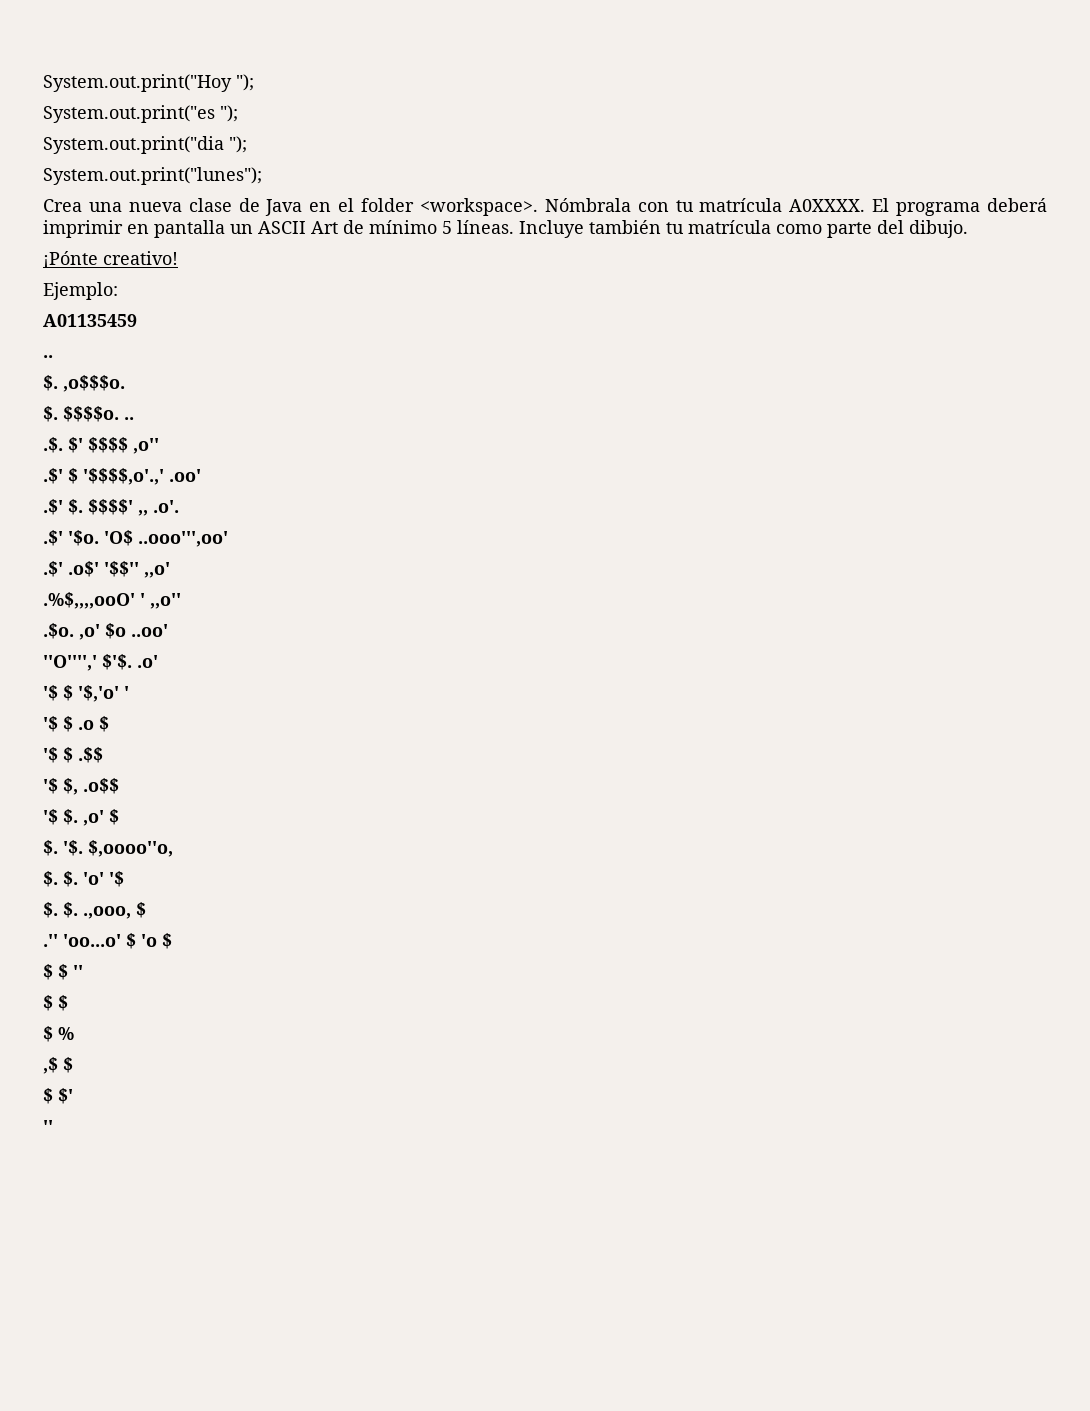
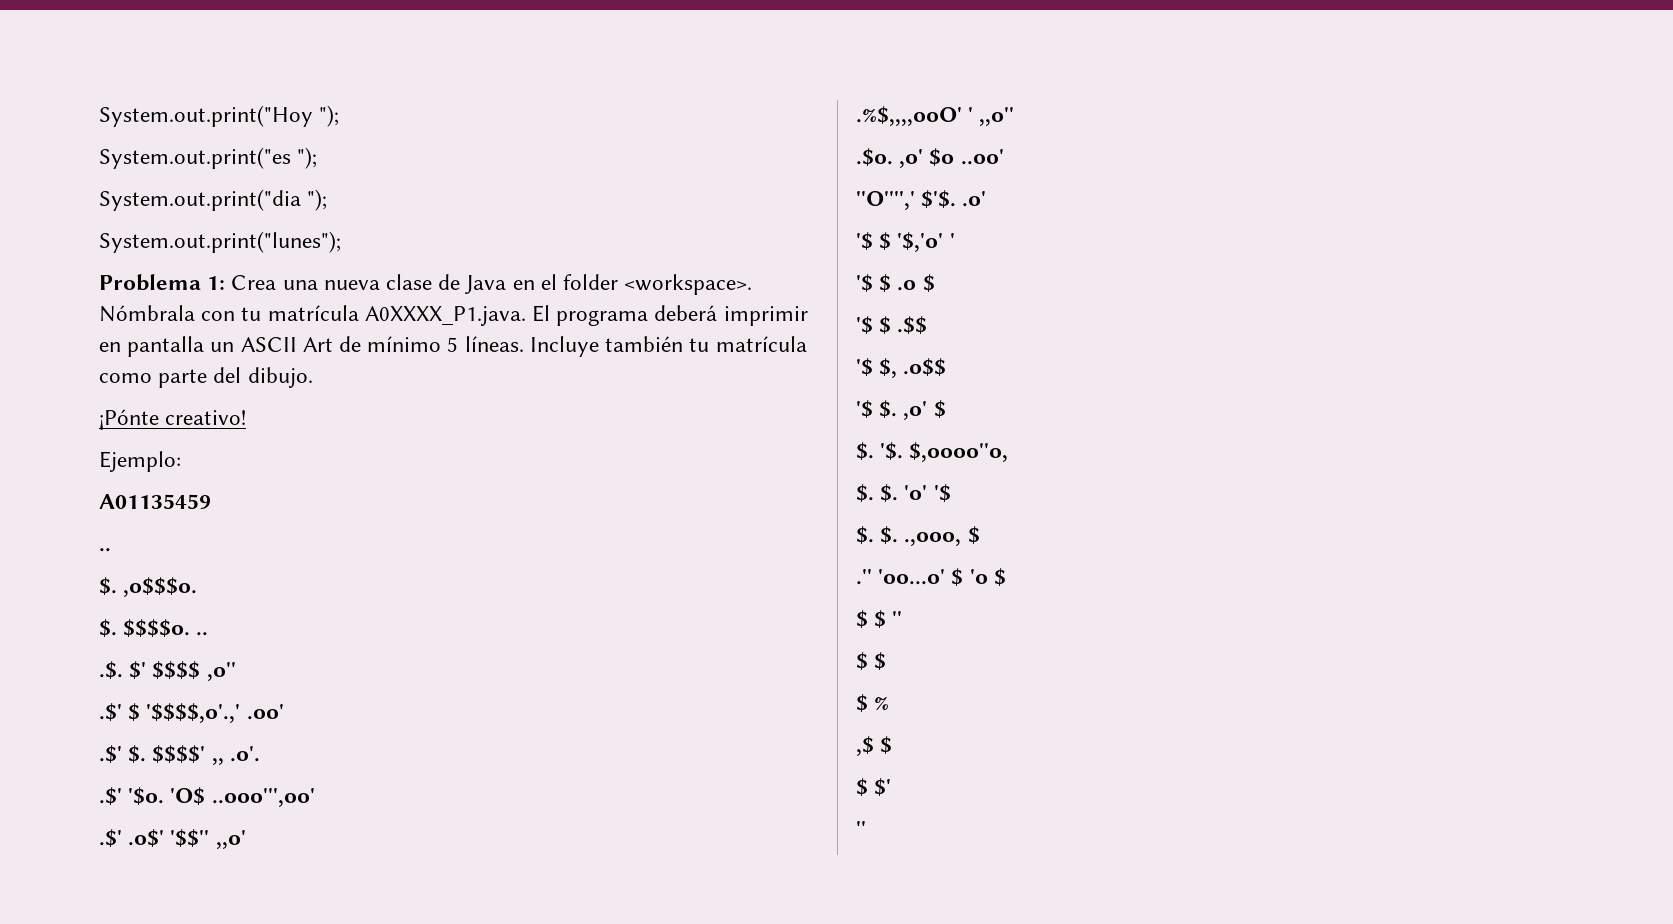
- Crea una nueva clase de Java en el folder <workspace>.
+ Problema 1: Crea una nueva clase de Java en el folder <workspace>.
- Nómbrala con tu matrícula A0XXXX. El programa deberá imprimir en pantalla un ASCII Art de mínimo 5 líneas.
+ Nómbrala con tu matrícula A0XXXX_P1.java. El programa deberá imprimir en pantalla un ASCII Art de mínimo 5 líneas.

